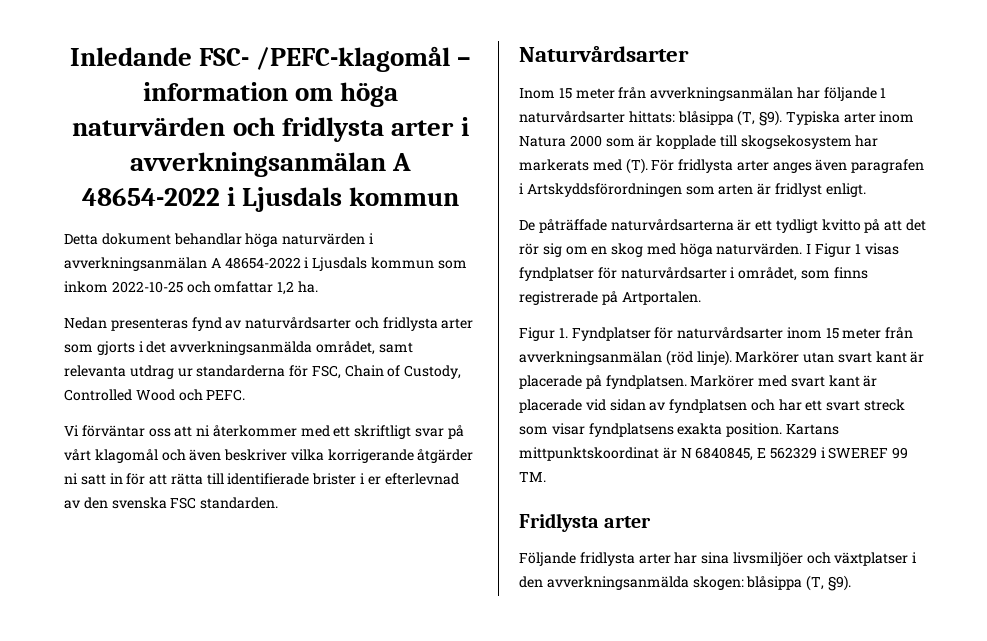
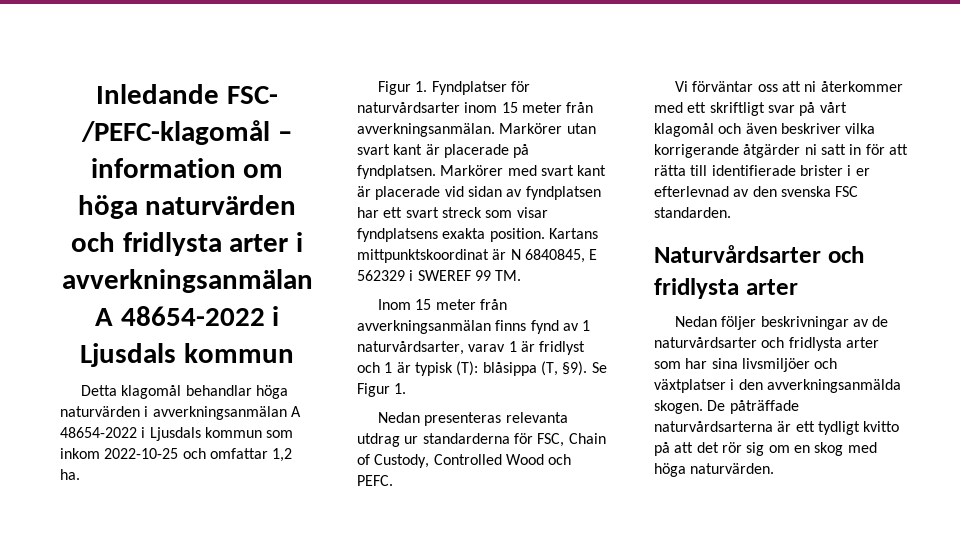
- Detta dokument behandlar höga naturvärden i avverkningsanmälan A 48654-2022 i Ljusdals kommun som inkom 2022-10-25 och omfattar 1,2 ha.
+ Detta klagomål behandlar höga naturvärden i avverkningsanmälan A 48654-2022 i Ljusdals kommun som inkom 2022-10-25 och omfattar 1,2 ha.
- Nedan presenteras fynd av naturvårdsarter och fridlysta arter som gjorts i det avverkningsanmälda området, samt relevanta utdrag ur standarderna för FSC, Chain of Custody, Controlled Wood och PEFC.
+ Figur 1. Fyndplatser för naturvårdsarter inom 15 meter från avverkningsanmälan. Markörer utan svart kant är placerade på fyndplatsen. Markörer med svart kant är placerade vid sidan av fyndplatsen har ett svart streck som visar fyndplatsens exakta position. Kartans mittpunktskoordinat är N 6840845, E 562329 i SWEREF 99 TM.
+ Inom 15 meter från avverkningsanmälan finns fynd av 1 naturvårdsarter, varav 1 är fridlyst och 1 är typisk (T): blåsippa (T, §9). Se Figur 1.
+ Nedan presenteras relevanta utdrag ur standarderna för FSC, Chain of Custody, Controlled Wood och PEFC.
- Naturvårdsarter
- Inom 15 meter från avverkningsanmälan har följande 1 naturvårdsarter hittats: blåsippa (T, §9). Typiska arter inom Natura 2000 som är kopplade till skogsekosystem har markerats med (T). För fridlysta arter anges även paragrafen i Artskyddsförordningen som arten är fridlyst enligt.
- De påträffade naturvårdsarterna är ett tydligt kvitto på att det rör sig om en skog med höga naturvärden. I Figur 1 visas fyndplatser för naturvårdsarter i området, som finns registrerade på Artportalen.
- Figur 1. Fyndplatser för naturvårdsarter inom 15 meter från avverkningsanmälan (röd linje). Markörer utan svart kant är placerade på fyndplatsen. Markörer med svart kant är placerade vid sidan av fyndplatsen och har ett svart streck som visar fyndplatsens exakta position. Kartans mittpunktskoordinat är N 6840845, E 562329 i SWEREF 99 TM.
- Fridlysta arter
- Följande fridlysta arter har sina livsmiljöer och växtplatser i den avverkningsanmälda skogen: blåsippa (T, §9).
+ Naturvårdsarter och fridlysta arter
+ Nedan följer beskrivningar av de naturvårdsarter och fridlysta arter som har sina livsmiljöer och växtplatser i den avverkningsanmälda skogen. De påträffade naturvårdsarterna är ett tydligt kvitto på att det rör sig om en skog med höga naturvärden.

